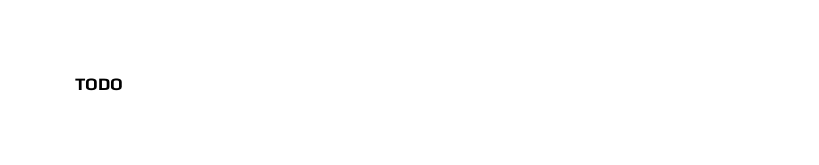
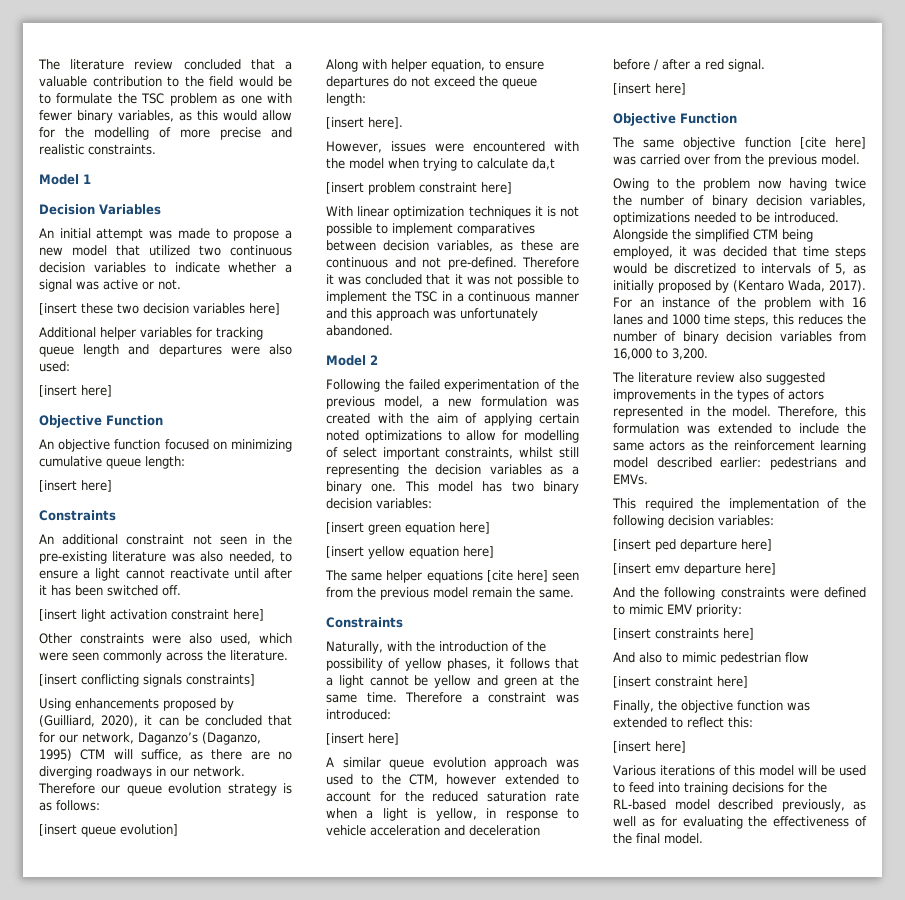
- TODO
+ The literature review concluded that a valuable contribution to the field would be to formulate the TSC problem as one with fewer binary variables, as this would allow for the modelling of more precise and realistic constraints.
+ Model 1
+ Decision Variables
+ An initial attempt was made to propose a new model that utilized two continuous decision variables to indicate whether a signal was active or not.
+ [insert these two decision variables here]
+ Additional helper variables for tracking queue length and departures were also used:
+ [insert here]
+ Objective Function
+ An objective function focused on minimizing cumulative queue length:
+ [insert here]
+ Constraints
+ An additional constraint not seen in the pre-existing literature was also needed, to ensure a light cannot reactivate until after it has been switched off.
+ [insert light activation constraint here]
+ Other constraints were also used, which were seen commonly across the literature.
+ [insert conflicting signals constraints]
+ Using enhancements proposed by (Guilliard, 2020), it can be concluded that for our network, Daganzo’s (Daganzo, 1995) CTM will suffice, as there are no diverging roadways in our network. Therefore our queue evolution strategy is as follows:
+ [insert queue evolution]
+ Along with helper equation, to ensure departures do not exceed the queue length:
+ [insert here].
+ However, issues were encountered with the model when trying to calculate da,t
+ [insert problem constraint here]
+ With linear optimization techniques it is not possible to implement comparatives between decision variables, as these are continuous and not pre-defined. Therefore it was concluded that it was not possible to implement the TSC in a continuous manner and this approach was unfortunately abandoned.
+ Model 2
+ Following the failed experimentation of the previous model, a new formulation was created with the aim of applying certain noted optimizations to allow for modelling of select important constraints, whilst still representing the decision variables as a binary one. This model has two binary decision variables:
+ [insert green equation here]
+ [insert yellow equation here]
+ The same helper equations [cite here] seen from the previous model remain the same.
+ Constraints
+ Naturally, with the introduction of the possibility of yellow phases, it follows that a light cannot be yellow and green at the same time. Therefore a constraint was introduced:
+ [insert here]
+ A similar queue evolution approach was used to the CTM, however extended to account for the reduced saturation rate when a light is yellow, in response to vehicle acceleration and deceleration before / after a red signal.
+ [insert here]
+ Objective Function
+ The same objective function [cite here] was carried over from the previous model.
+ Owing to the problem now having twice the number of binary decision variables, optimizations needed to be introduced. Alongside the simplified CTM being employed, it was decided that time steps would be discretized to intervals of 5, as initially proposed by (Kentaro Wada, 2017). For an instance of the problem with 16 lanes and 1000 time steps, this reduces the number of binary decision variables from 16,000 to 3,200.
+ The literature review also suggested improvements in the types of actors represented in the model. Therefore, this formulation was extended to include the same actors as the reinforcement learning model described earlier: pedestrians and EMVs.
+ This required the implementation of the following decision variables:
+ [insert ped departure here]
+ [insert emv departure here]
+ And the following constraints were defined to mimic EMV priority:
+ [insert constraints here]
+ And also to mimic pedestrian flow
+ [insert constraint here]
+ Finally, the objective function was extended to reflect this:
+ [insert here]
+ Various iterations of this model will be used to feed into training decisions for the RL-based model described previously, as well as for evaluating the effectiveness of the final model.

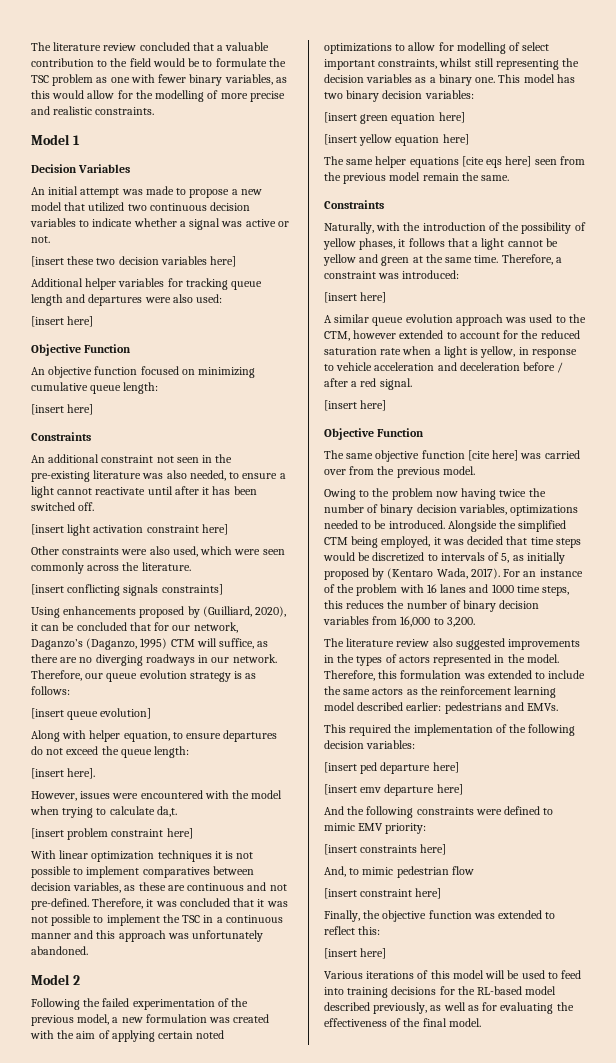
- Therefore our queue evolution strategy is as follows:
+ Therefore, our queue evolution strategy is as follows:
- However, issues were encountered with the model when trying to calculate da,t
+ However, issues were encountered with the model when trying to calculate da,t.
- Therefore it was concluded that it was not possible to implement the TSC in a continuous manner and this approach was unfortunately abandoned.
+ Therefore, it was concluded that it was not possible to implement the TSC in a continuous manner and this approach was unfortunately abandoned.
- The same helper equations [cite here] seen from the previous model remain the same.
+ The same helper equations [cite eqs here] seen from the previous model remain the same.
- Therefore a constraint was introduced:
+ Therefore, a constraint was introduced:
- And also to mimic pedestrian flow
+ And, to mimic pedestrian flow

